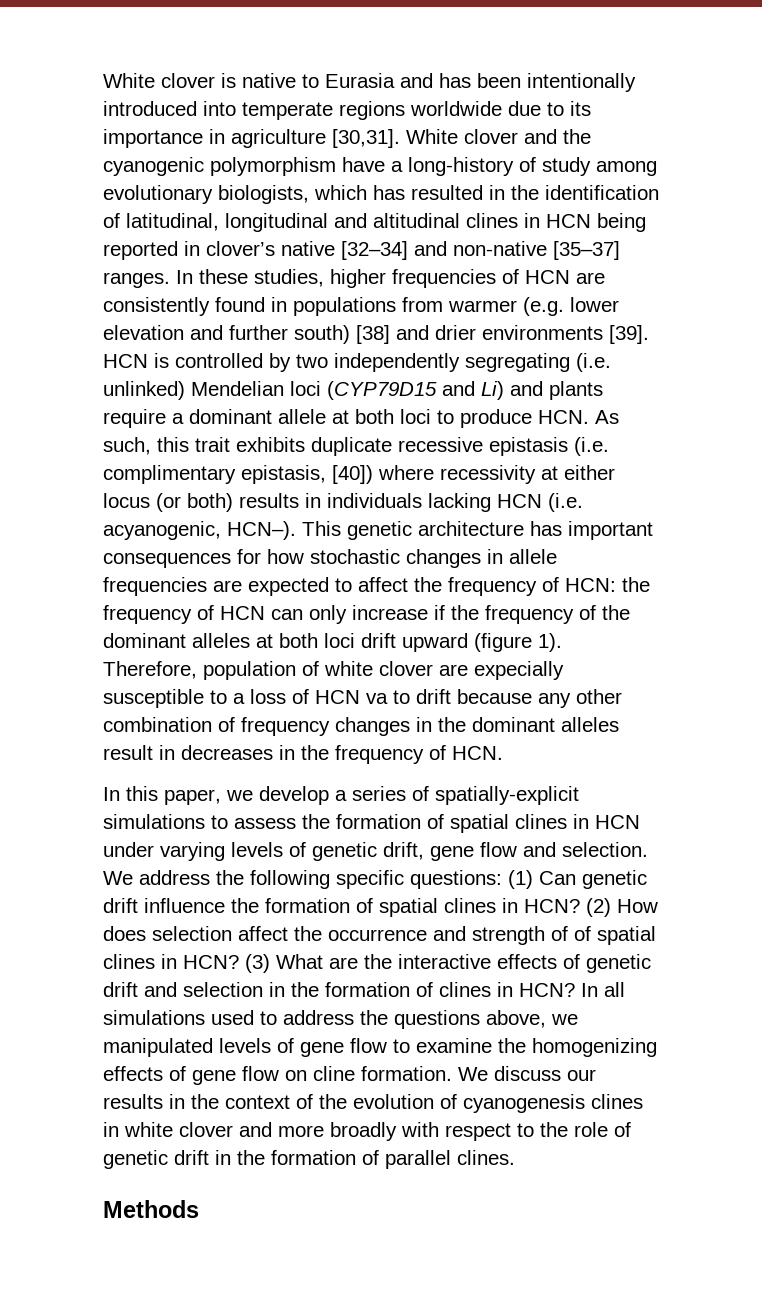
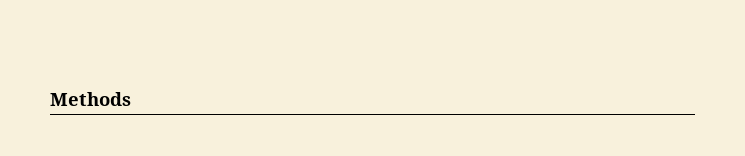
- White clover is native to Eurasia and has been intentionally introduced into temperate regions worldwide due to its importance in agriculture [30,31]. White clover and the cyanogenic polymorphism have a long-history of study among evolutionary biologists, which has resulted in the identification of latitudinal, longitudinal and altitudinal clines in HCN being reported in clover’s native [32–34] and non-native [35–37] ranges. In these studies, higher frequencies of HCN are consistently found in populations from warmer (e.g. lower elevation and further south) [38] and drier environments [39]. HCN is controlled by two independently segregating (i.e. unlinked) Mendelian loci (CYP79D15 and Li) and plants require a dominant allele at both loci to produce HCN. As such, this trait exhibits duplicate recessive epistasis (i.e. complimentary epistasis, [40]) where recessivity at either locus (or both) results in individuals lacking HCN (i.e. acyanogenic, HCN–). This genetic architecture has important consequences for how stochastic changes in allele frequencies are expected to affect the frequency of HCN: the frequency of HCN can only increase if the frequency of the dominant alleles at both loci drift upward (figure 1). Therefore, population of white clover are expecially susceptible to a loss of HCN va to drift because any other combination of frequency changes in the dominant alleles result in decreases in the frequency of HCN.
- In this paper, we develop a series of spatially-explicit simulations to assess the formation of spatial clines in HCN under varying levels of genetic drift, gene flow and selection. We address the following specific questions: (1) Can genetic drift influence the formation of spatial clines in HCN? (2) How does selection affect the occurrence and strength of of spatial clines in HCN? (3) What are the interactive effects of genetic drift and selection in the formation of clines in HCN? In all simulations used to address the questions above, we manipulated levels of gene flow to examine the homogenizing effects of gene flow on cline formation. We discuss our results in the context of the evolution of cyanogenesis clines in white clover and more broadly with respect to the role of genetic drift in the formation of parallel clines.

